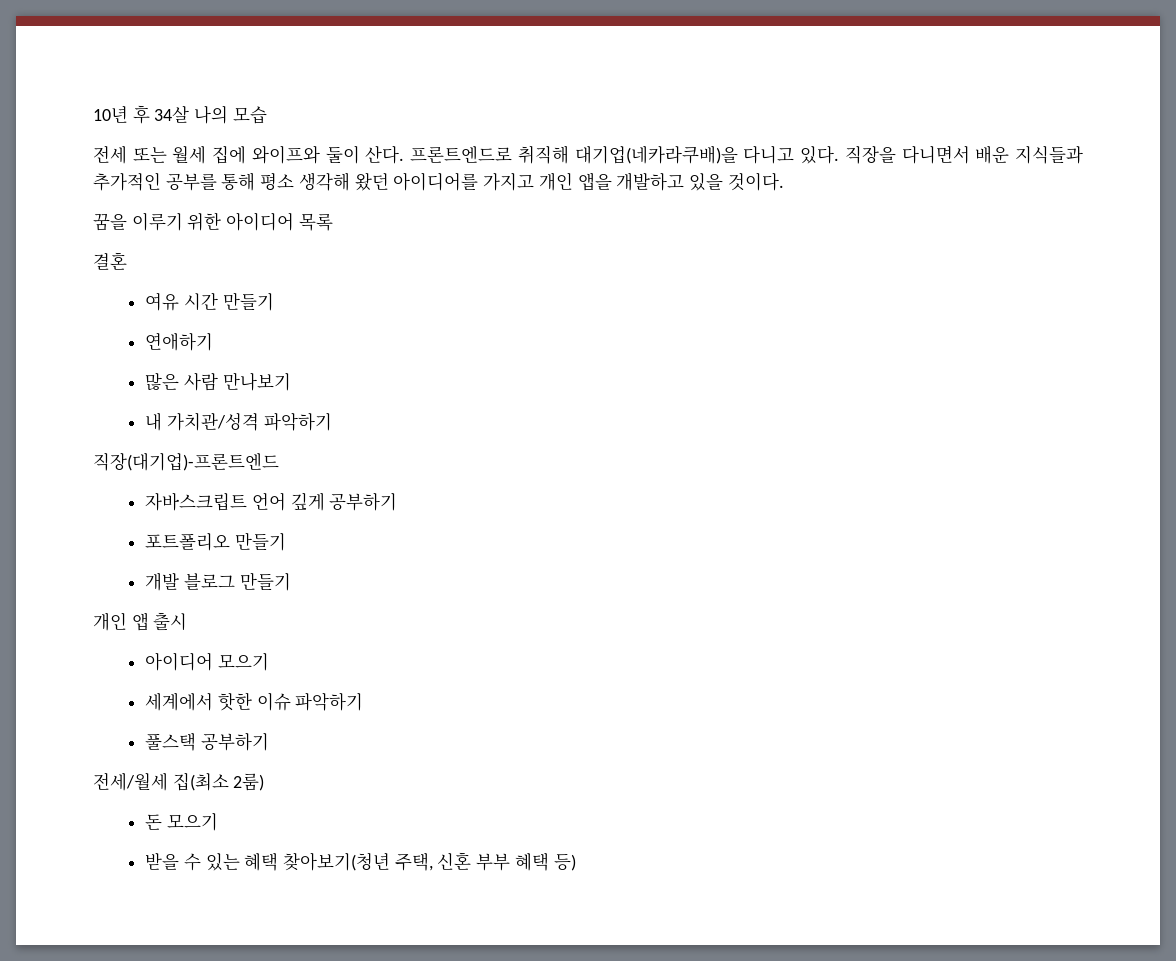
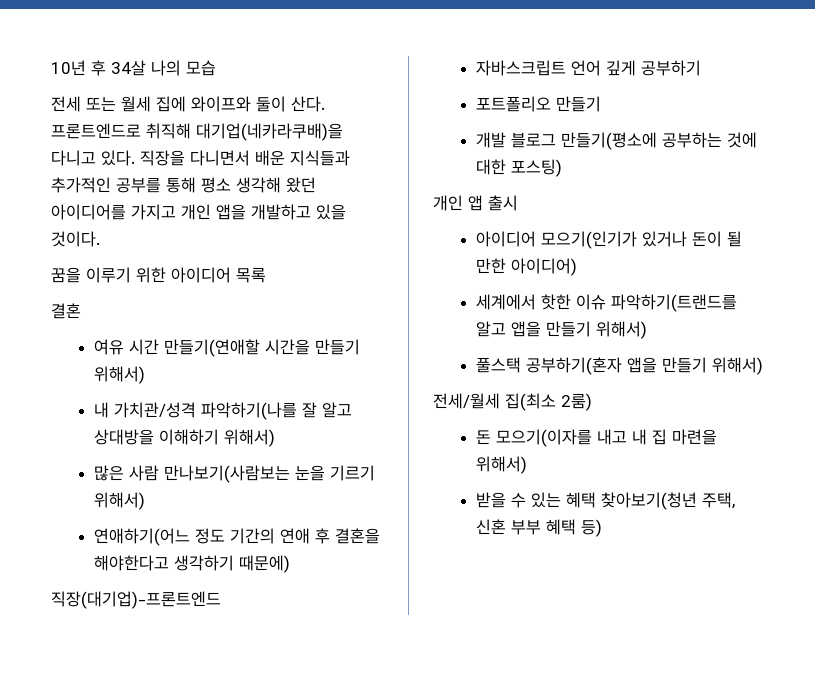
- 여유 시간 만들기
- 연애하기
- 많은 사람 만나보기
- 내 가치관/성격 파악하기
+ 여유 시간 만들기(연애할 시간을 만들기 위해서)
+ 내 가치관/성격 파악하기(나를 잘 알고 상대방을 이해하기 위해서)
+ 많은 사람 만나보기(사람보는 눈을 기르기 위해서)
+ 연애하기(어느 정도 기간의 연애 후 결혼을 해야한다고 생각하기 때문에)
- 개발 블로그 만들기
+ 개발 블로그 만들기(평소에 공부하는 것에 대한 포스팅)
- 아이디어 모으기
- 세계에서 핫한 이슈 파악하기
- 풀스택 공부하기
+ 아이디어 모으기(인기가 있거나 돈이 될 만한 아이디어)
+ 세계에서 핫한 이슈 파악하기(트랜드를 알고 앱을 만들기 위해서)
+ 풀스택 공부하기(혼자 앱을 만들기 위해서)
  전세/월세 집(최소 2룸)
- 돈 모으기
+ 돈 모으기(이자를 내고 내 집 마련을 위해서)

